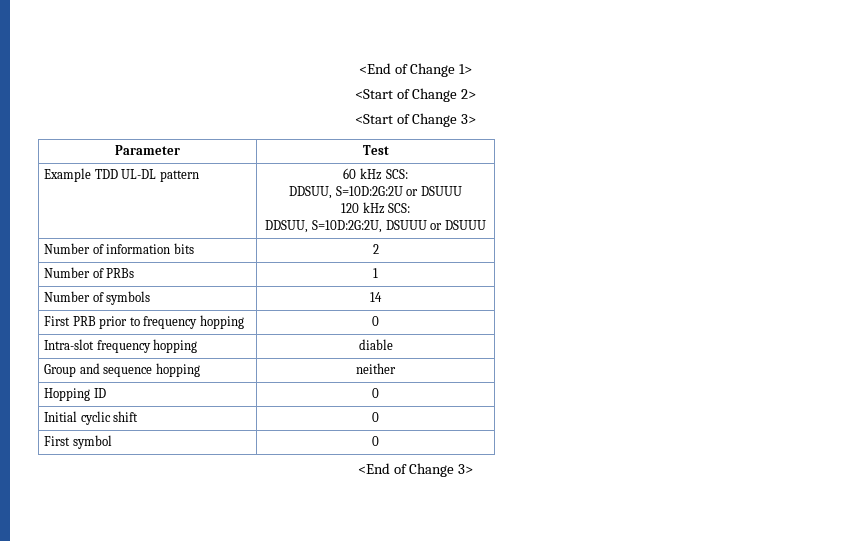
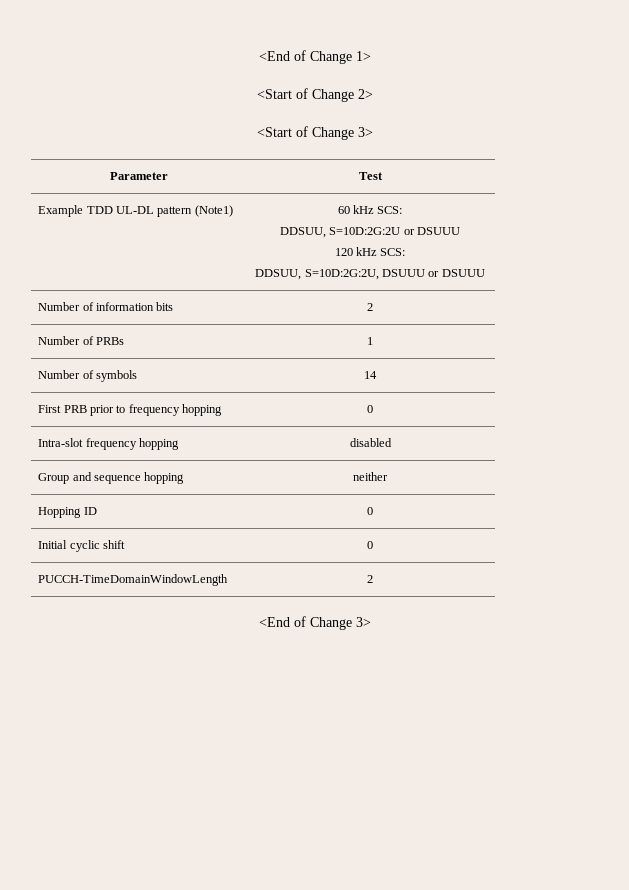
- Example TDD UL-DL pattern | 60 kHz SCS:
+ Example TDD UL-DL pattern (Note1) | 60 kHz SCS:
- Intra-slot frequency hopping | diable
+ Intra-slot frequency hopping | disabled
- First symbol | 0
+ PUCCH-TimeDomainWindowLength | 2

